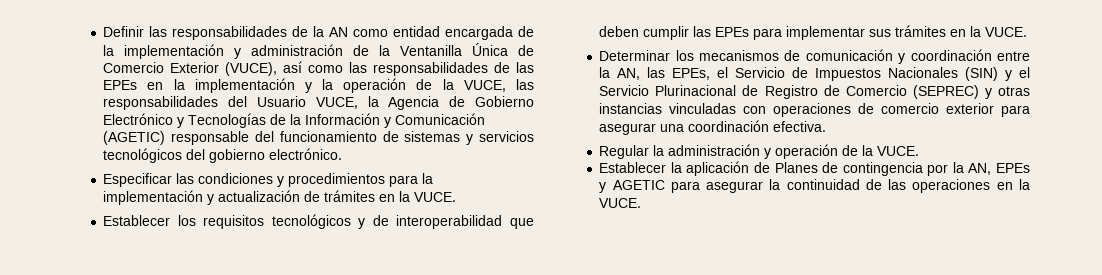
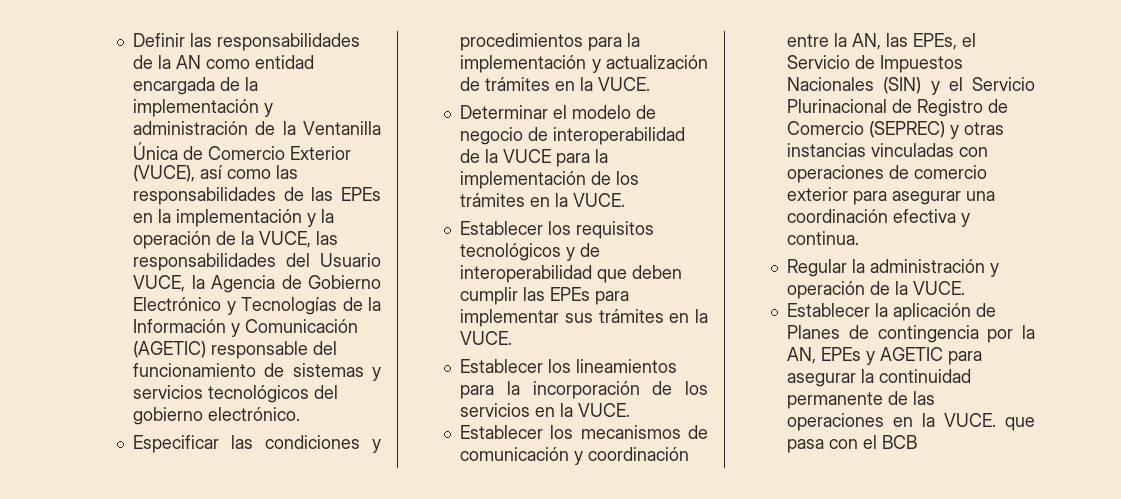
+ Determinar el modelo de negocio de interoperabilidad de la VUCE para la implementación de los trámites en la VUCE.
- Determinar los mecanismos de comunicación y coordinación entre la AN, las EPEs, el Servicio de Impuestos Nacionales (SIN) y el Servicio Plurinacional de Registro de Comercio (SEPREC) y otras instancias vinculadas con operaciones de comercio exterior para asegurar una coordinación efectiva.
+ Establecer los lineamientos para la incorporación de los servicios en la VUCE.
+ Establecer los mecanismos de comunicación y coordinación entre la AN, las EPEs, el Servicio de Impuestos Nacionales (SIN) y el Servicio Plurinacional de Registro de Comercio (SEPREC) y otras instancias vinculadas con operaciones de comercio exterior para asegurar una coordinación efectiva y continua.
- Establecer la aplicación de Planes de contingencia por la AN, EPEs y AGETIC para asegurar la continuidad de las operaciones en la VUCE.
+ Establecer la aplicación de Planes de contingencia por la AN, EPEs y AGETIC para asegurar la continuidad permanente de las operaciones en la VUCE. que pasa con el BCB

